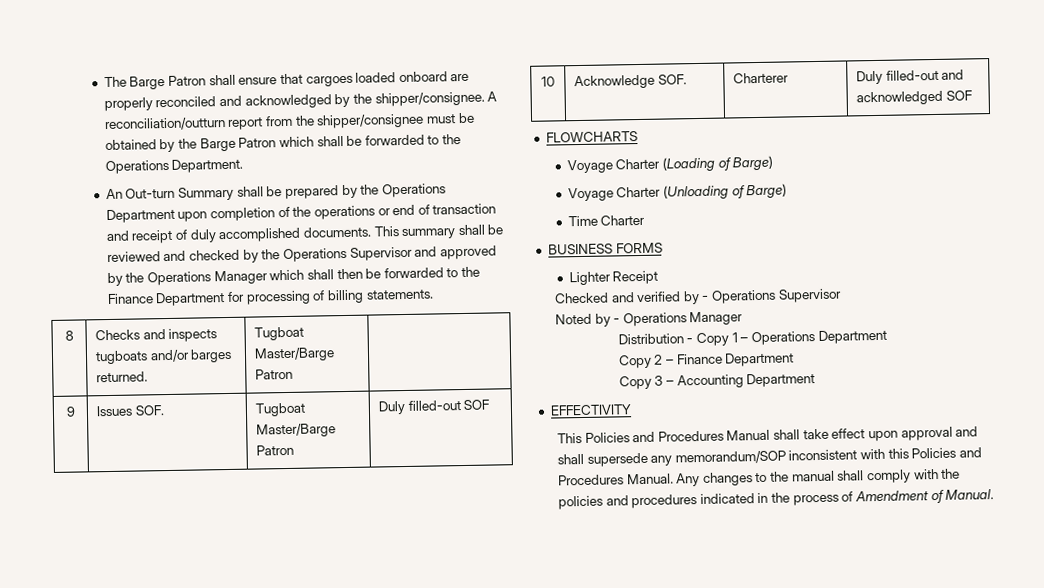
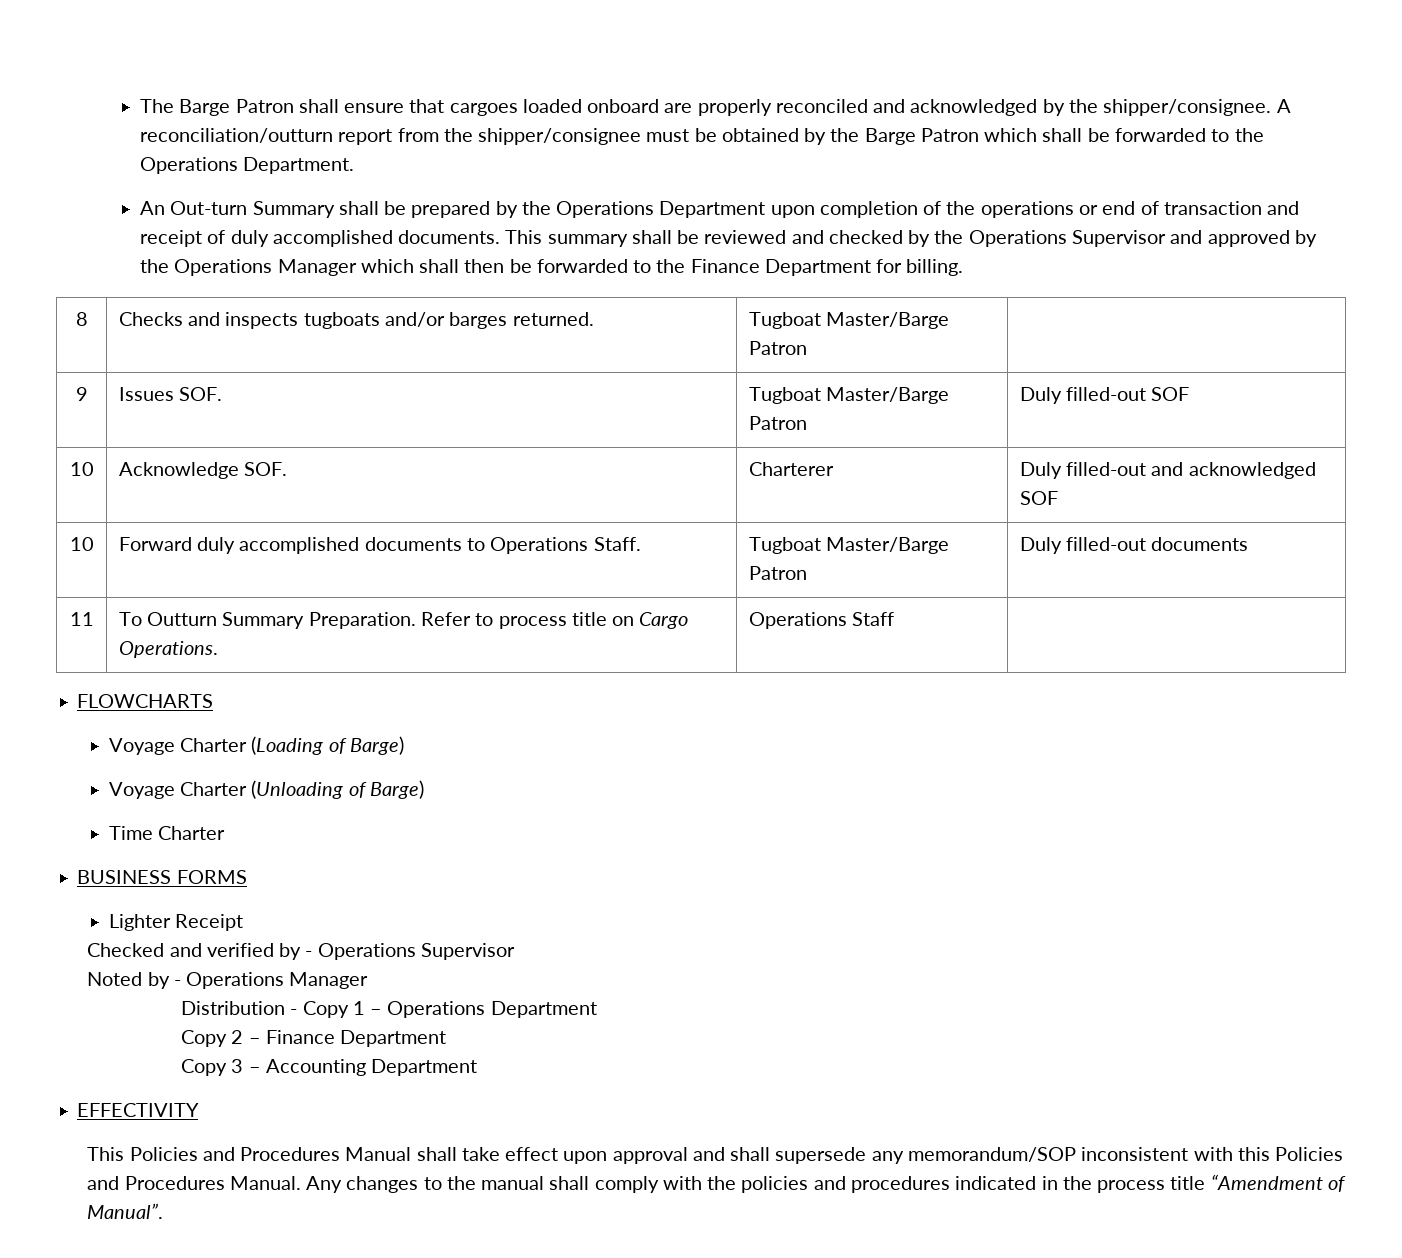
- This summary shall be reviewed and checked by the Operations Supervisor and approved by the Operations Manager which shall then be forwarded to the Finance Department for processing of billing statements.
+ This summary shall be reviewed and checked by the Operations Supervisor and approved by the Operations Manager which shall then be forwarded to the Finance Department for billing.
+ 10 | Forward duly accomplished documents to Operations Staff. | Tugboat Master/Barge Patron | Duly filled-out documents
+ 11 | To Outturn Summary Preparation. Refer to process title on Cargo Operations. | Operations Staff |
- Any changes to the manual shall comply with the policies and procedures indicated in the process of Amendment of Manual.
+ Any changes to the manual shall comply with the policies and procedures indicated in the process title “Amendment of Manual”.

